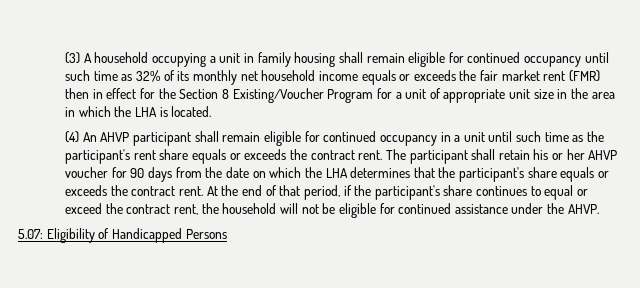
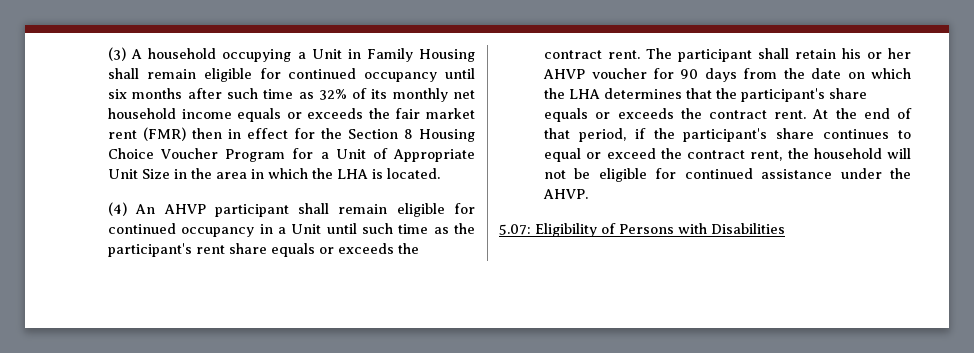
- (3) A household occupying a unit in family housing shall remain eligible for continued occupancy until such time as 32% of its monthly net household income equals or exceeds the fair market rent (FMR) then in effect for the Section 8 Existing/Voucher Program for a unit of appropriate unit size in the area in which the LHA is located.
+ (3) A household occupying a Unit in Family Housing shall remain eligible for continued occupancy until six months after such time as 32% of its monthly net household income equals or exceeds the fair market rent (FMR) then in effect for the Section 8 Housing Choice Voucher Program for a Unit of Appropriate Unit Size in the area in which the LHA is located.
- (4) An AHVP participant shall remain eligible for continued occupancy in a unit until such time as the participant's rent share equals or exceeds the contract rent.
+ (4) An AHVP participant shall remain eligible for continued occupancy in a Unit until such time as the participant's rent share equals or exceeds the contract rent.
- 5.07: Eligibility of Handicapped Persons
+ 5.07: Eligibility of Persons with Disabilities

